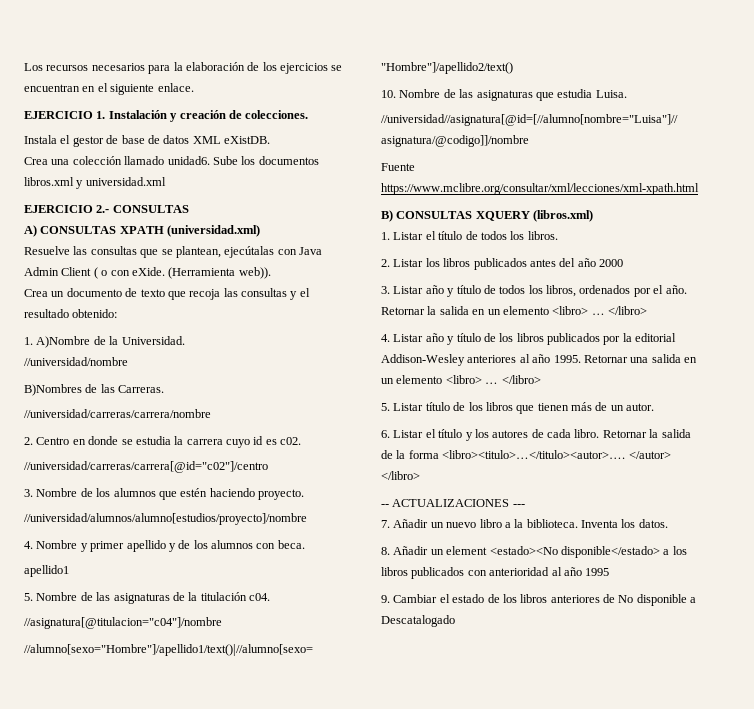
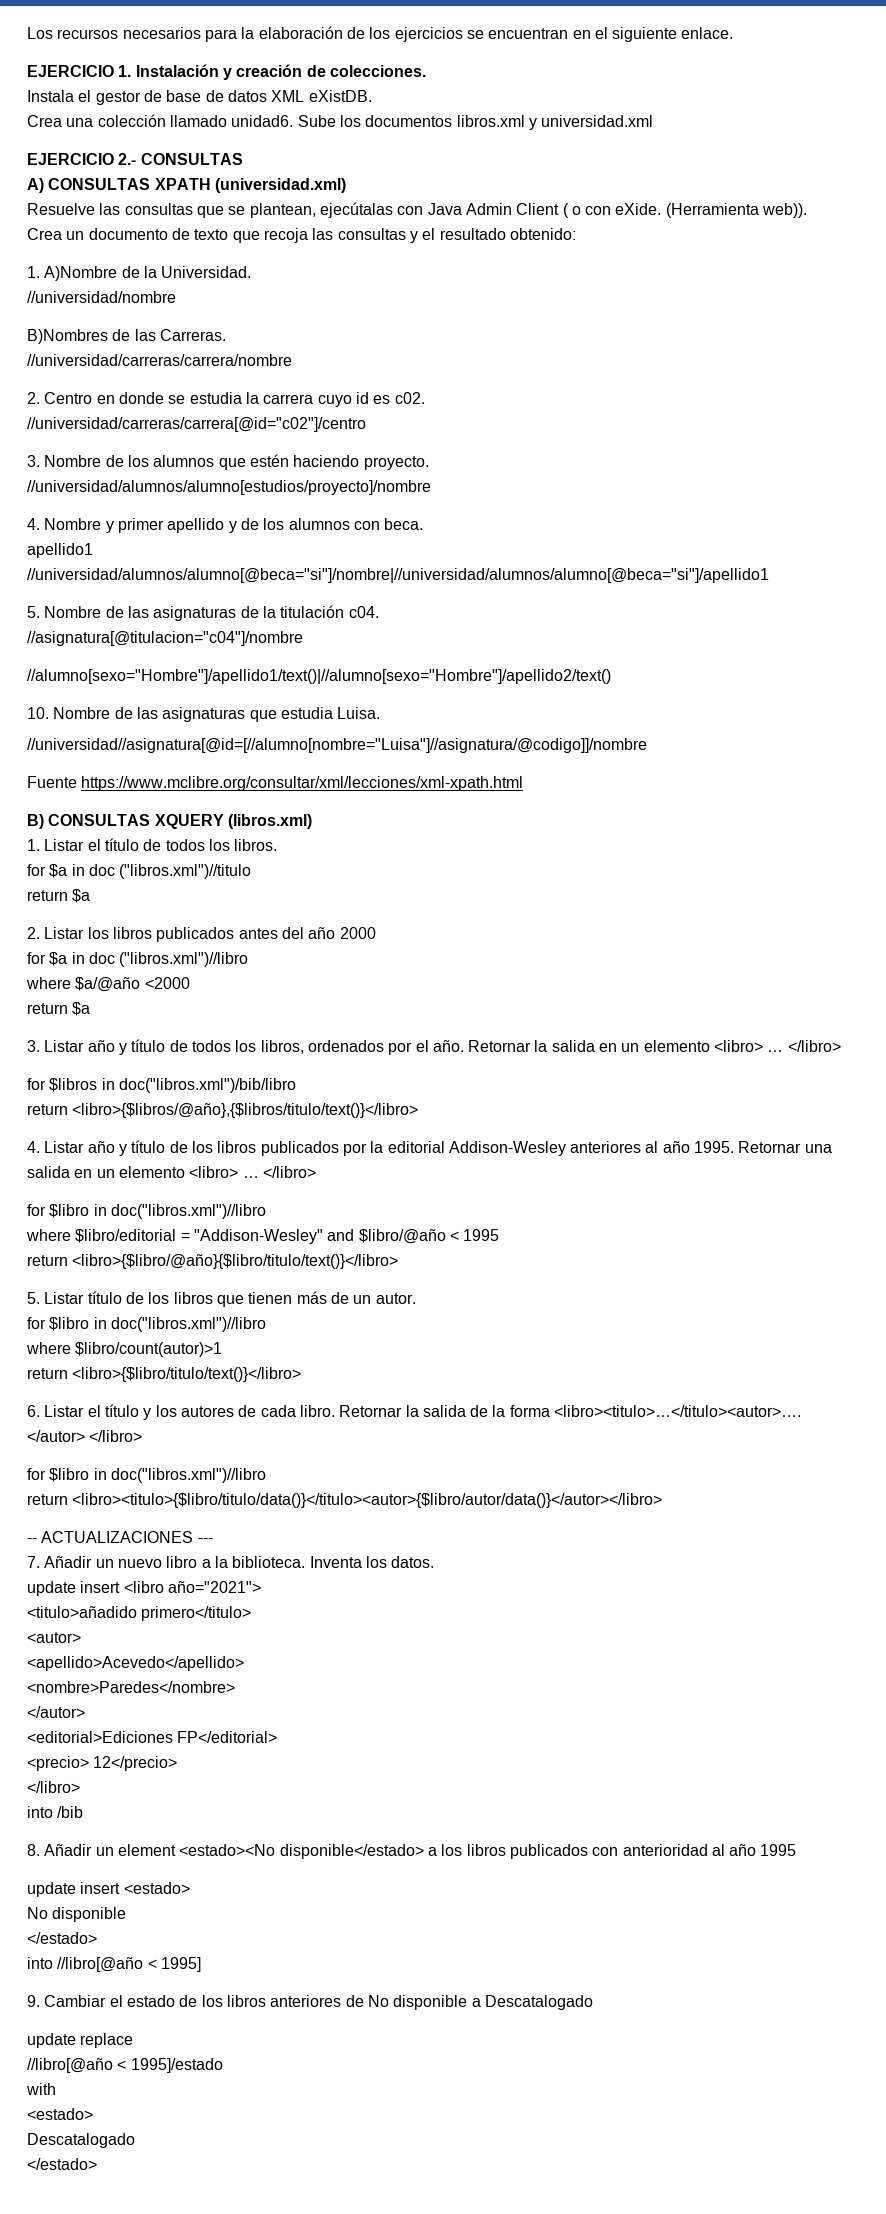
+ //universidad/alumnos/alumno[@beca="si"]/nombre|//universidad/alumnos/alumno[@beca="si"]/apellido1
+ for $a in doc ("libros.xml")//titulo
+ return $a
+ for $a in doc ("libros.xml")//libro
+ where $a/@año <2000
+ return $a
+ for $libros in doc("libros.xml")/bib/libro
+ return <libro>{$libros/@año},{$libros/titulo/text()}</libro>
  Retornar una salida en un elemento <libro> … </libro>
+ for $libro in doc("libros.xml")//libro
+ where $libro/editorial = "Addison-Wesley" and $libro/@año < 1995
+ return <libro>{$libro/@año}{$libro/titulo/text()}</libro>
  5. Listar título de los libros que tienen más de un autor.
+ for $libro in doc("libros.xml")//libro
+ where $libro/count(autor)>1
+ return <libro>{$libro/titulo/text()}</libro>
  </autor> </libro>
+ for $libro in doc("libros.xml")//libro
+ return <libro><titulo>{$libro/titulo/data()}</titulo><autor>{$libro/autor/data()}</autor></libro>
+ update insert <libro año="2021">
+ <titulo>añadido primero</titulo>
+ <autor>
+ <apellido>Acevedo</apellido>
+ <nombre>Paredes</nombre>
+ </autor>
+ <editorial>Ediciones FP</editorial>
+ <precio> 12</precio>
+ </libro>
+ into /bib
+ update insert <estado>
+ No disponible
+ </estado>
+ into //libro[@año < 1995]
+ update replace
+ //libro[@año < 1995]/estado
+ with
+ <estado>
+ Descatalogado
+ </estado>

